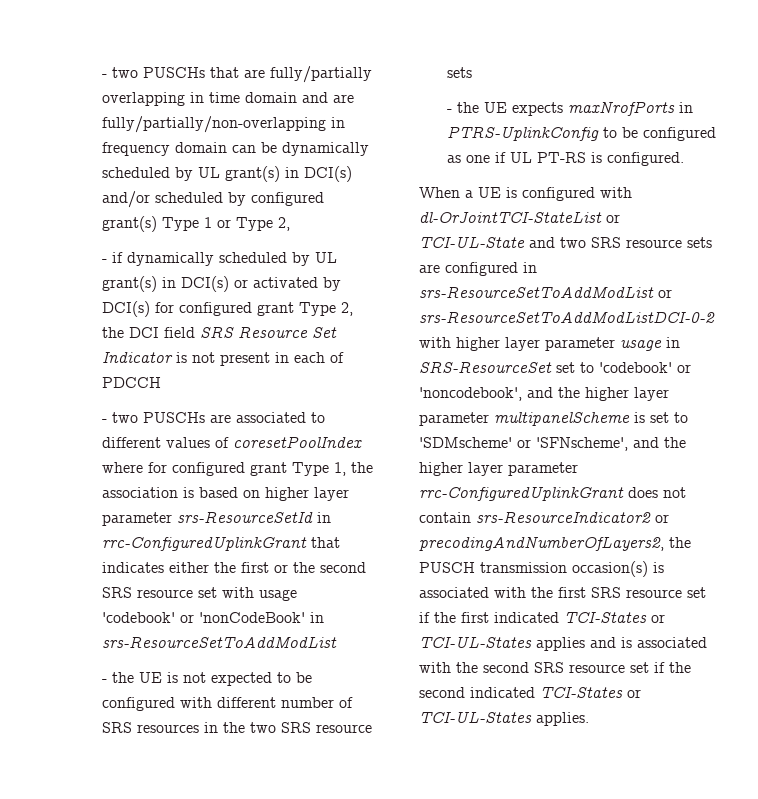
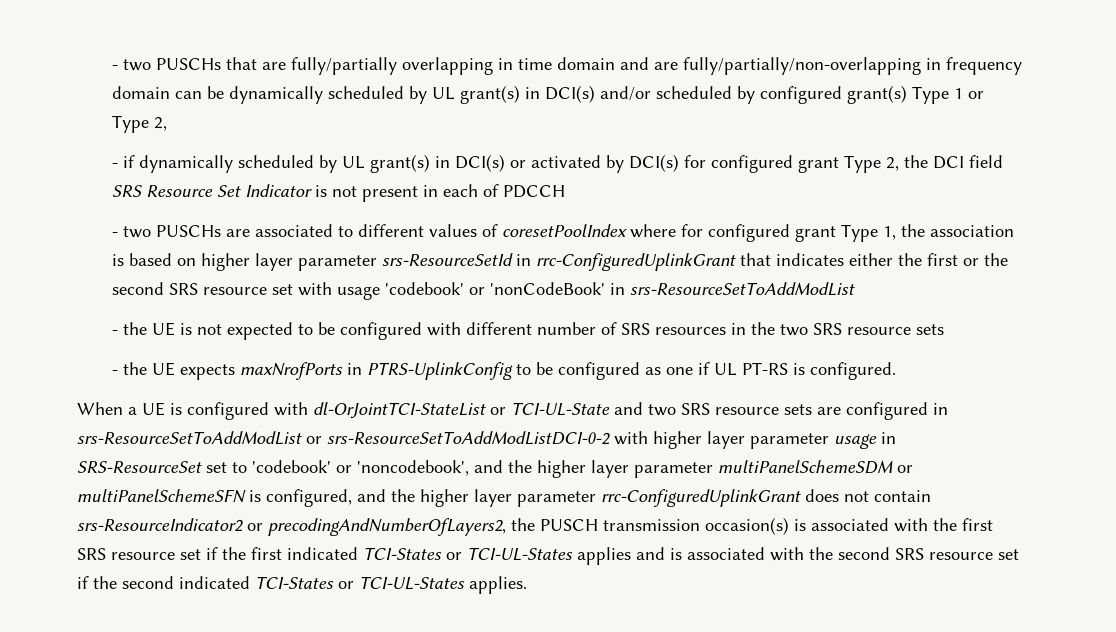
- When a UE is configured with dl-OrJointTCI-StateList or TCI-UL-State and two SRS resource sets are configured in srs-ResourceSetToAddModList or srs-ResourceSetToAddModListDCI-0-2 with higher layer parameter usage in SRS-ResourceSet set to 'codebook' or 'noncodebook', and the higher layer parameter multipanelScheme is set to 'SDMscheme' or 'SFNscheme', and the higher layer parameter rrc-ConfiguredUplinkGrant does not contain srs-ResourceIndicator2 or precodingAndNumberOfLayers2, the PUSCH transmission occasion(s) is associated with the first SRS resource set if the first indicated TCI-States or TCI-UL-States applies and is associated with the second SRS resource set if the second indicated TCI-States or TCI-UL-States applies.
+ When a UE is configured with dl-OrJointTCI-StateList or TCI-UL-State and two SRS resource sets are configured in srs-ResourceSetToAddModList or srs-ResourceSetToAddModListDCI-0-2 with higher layer parameter usage in SRS-ResourceSet set to 'codebook' or 'noncodebook', and the higher layer parameter multiPanelSchemeSDM or multiPanelSchemeSFN is configured, and the higher layer parameter rrc-ConfiguredUplinkGrant does not contain srs-ResourceIndicator2 or precodingAndNumberOfLayers2, the PUSCH transmission occasion(s) is associated with the first SRS resource set if the first indicated TCI-States or TCI-UL-States applies and is associated with the second SRS resource set if the second indicated TCI-States or TCI-UL-States applies.

